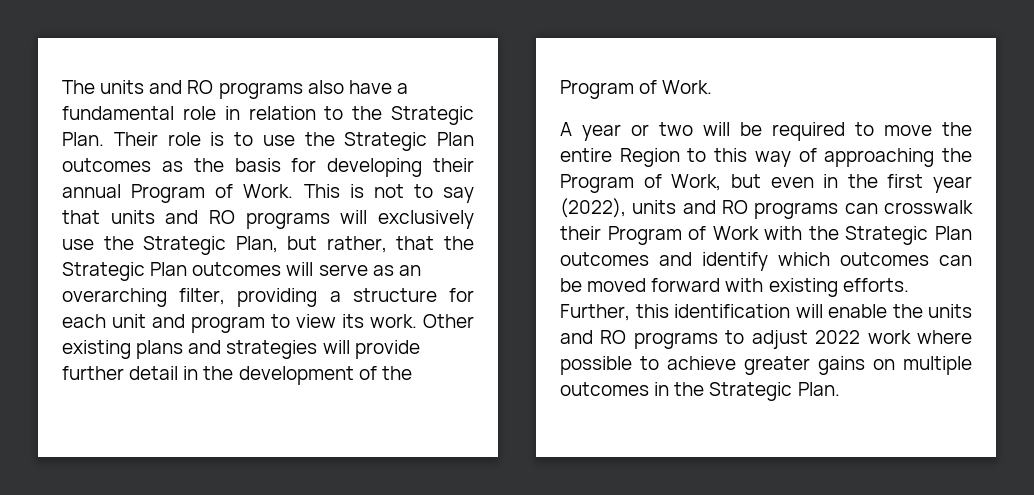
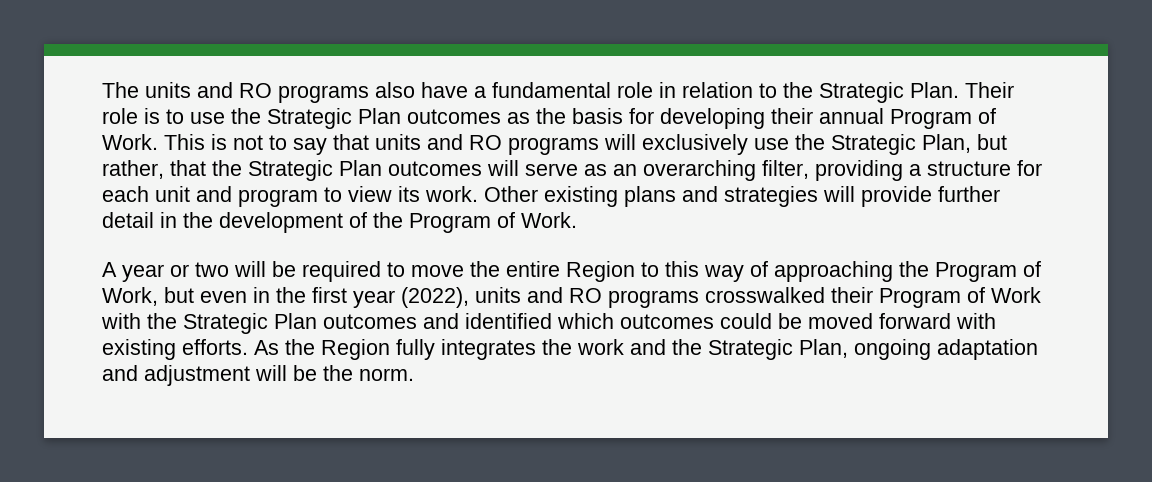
- A year or two will be required to move the entire Region to this way of approaching the Program of Work, but even in the first year (2022), units and RO programs can crosswalk their Program of Work with the Strategic Plan outcomes and identify which outcomes can be moved forward with existing efforts.
+ A year or two will be required to move the entire Region to this way of approaching the Program of Work, but even in the first year (2022), units and RO programs crosswalked their Program of Work with the Strategic Plan outcomes and identified which outcomes could be moved forward with existing efforts.
- Further, this identification will enable the units and RO programs to adjust 2022 work where possible to achieve greater gains on multiple outcomes in the Strategic Plan.
+ As the Region fully integrates the work and the Strategic Plan, ongoing adaptation and adjustment will be the norm.

